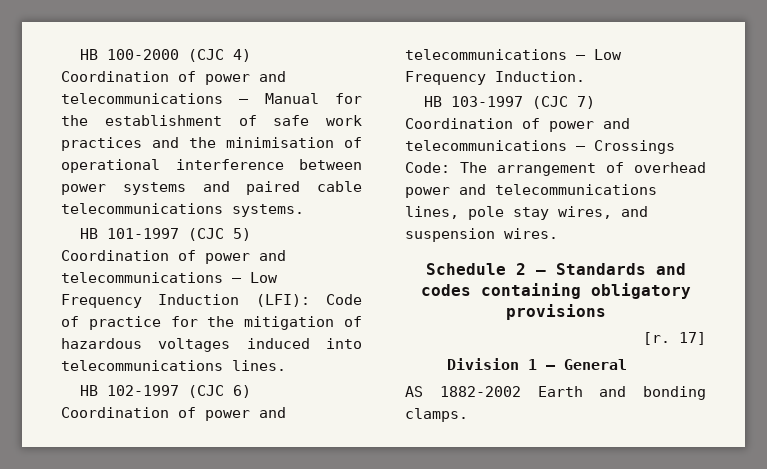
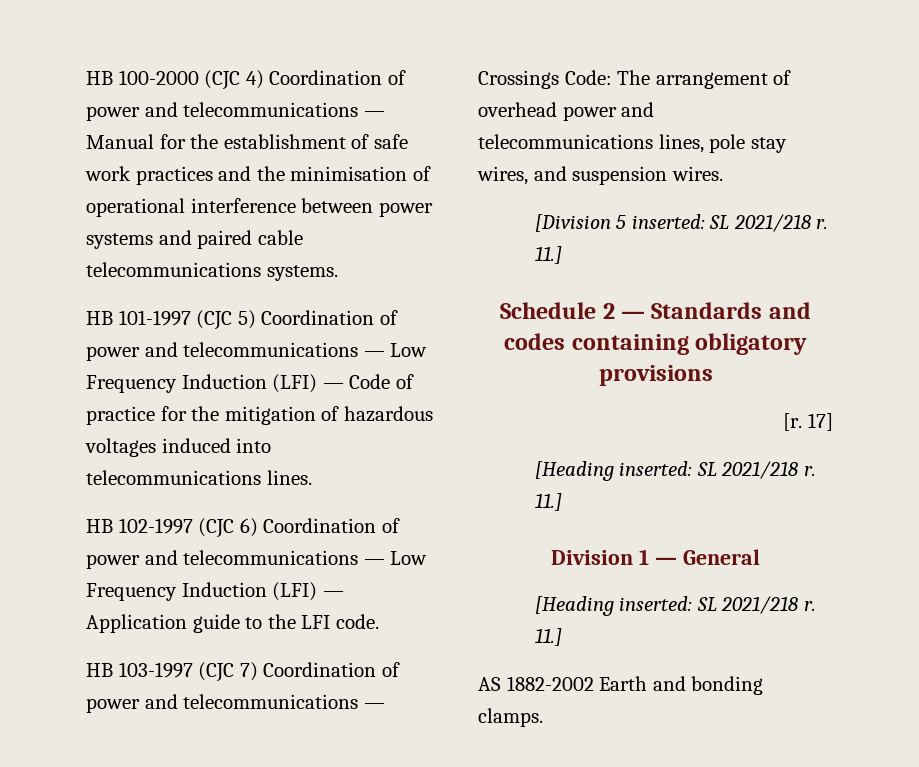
- HB 101-1997 (CJC 5) Coordination of power and telecommunications — Low Frequency Induction (LFI): Code of practice for the mitigation of hazardous voltages induced into telecommunications lines.
+ HB 101-1997 (CJC 5) Coordination of power and telecommunications — Low Frequency Induction (LFI) — Code of practice for the mitigation of hazardous voltages induced into telecommunications lines.
- HB 102-1997 (CJC 6) Coordination of power and telecommunications — Low Frequency Induction.
+ HB 102-1997 (CJC 6) Coordination of power and telecommunications — Low Frequency Induction (LFI) — Application guide to the LFI code.
+ [Division 5 inserted: SL 2021/218 r. 11.]
  17]
+ [Heading inserted: SL 2021/218 r. 11.]
  Division 1 — General
+ [Heading inserted: SL 2021/218 r. 11.]

